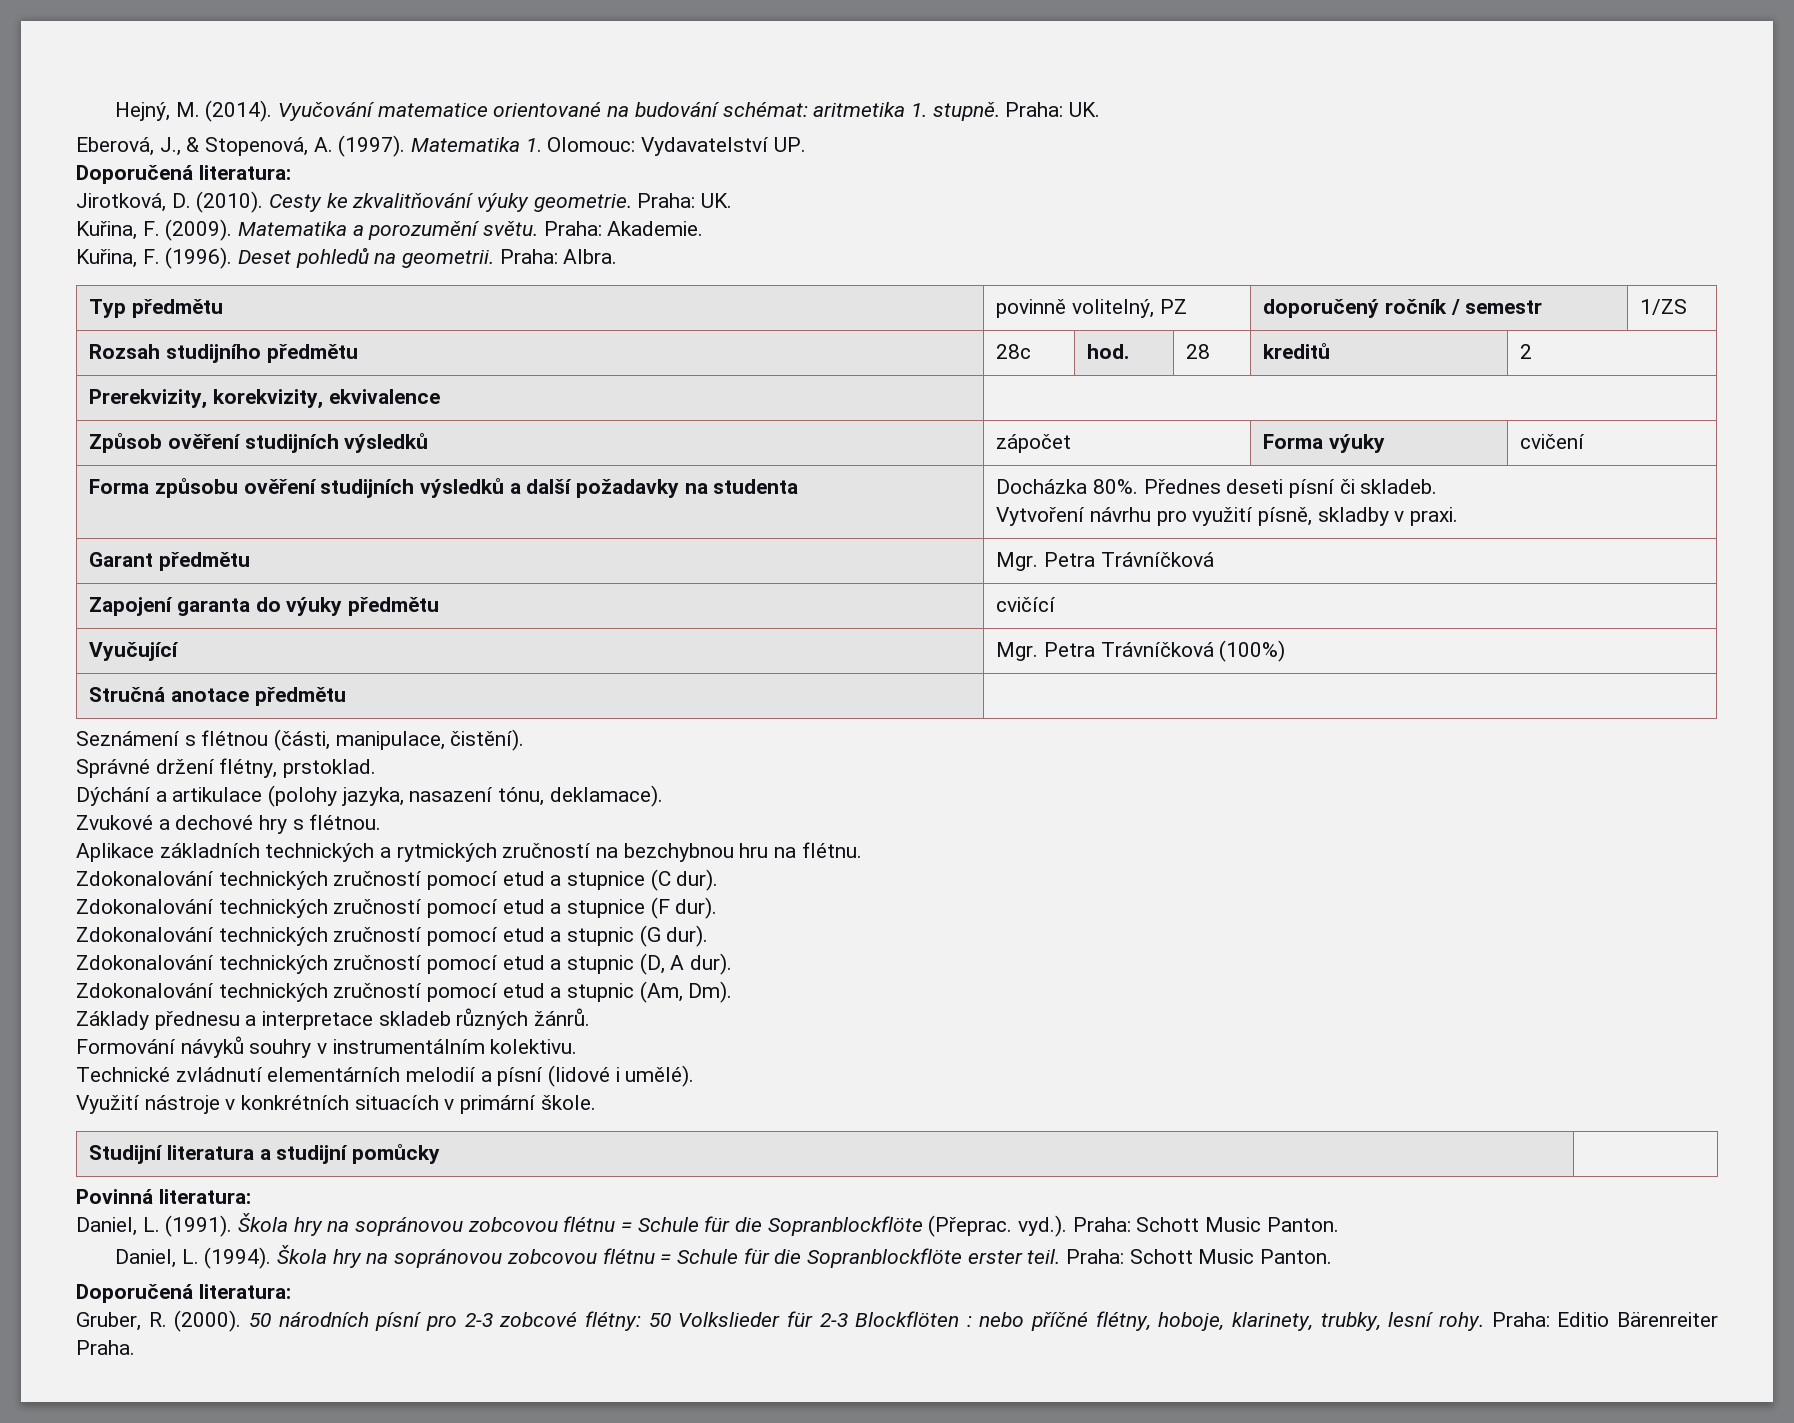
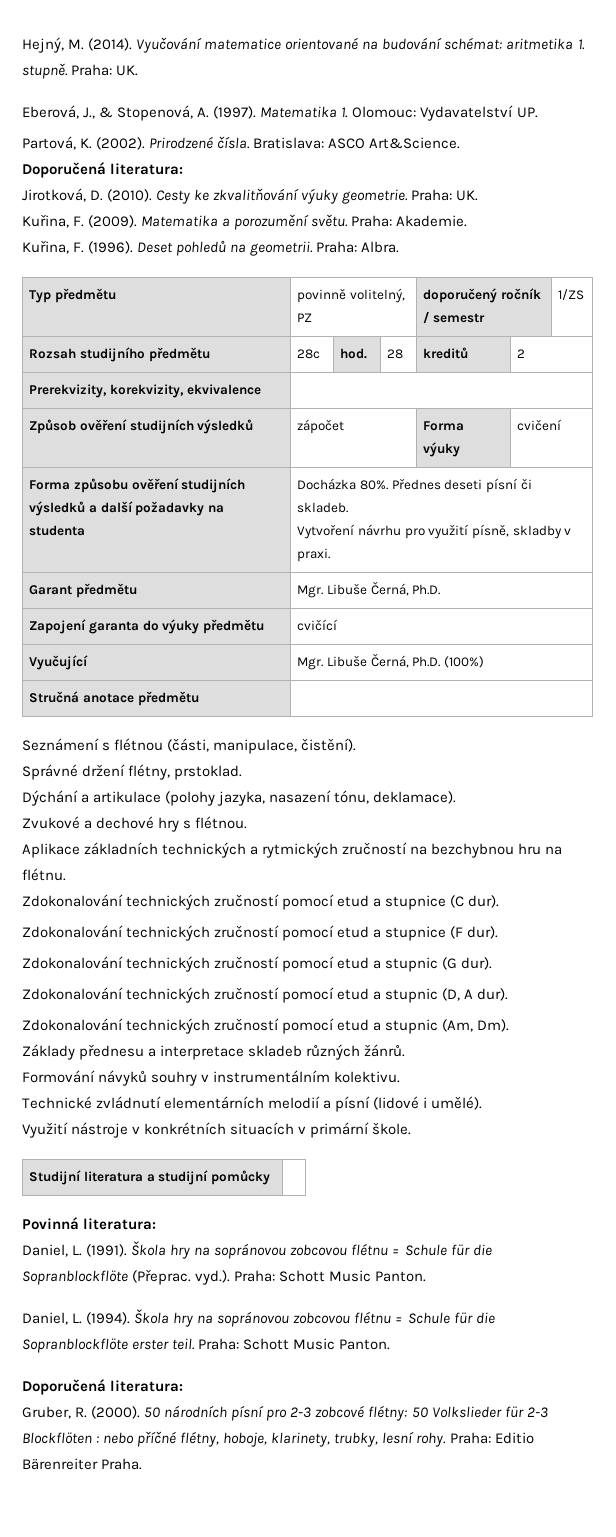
+ Partová, K. (2002). Prirodzené čísla. Bratislava: ASCO Art&Science.
- Garant předmětu | Mgr. Petra Trávníčková
+ Garant předmětu | Mgr. Libuše Černá, Ph.D.
- Vyučující | Mgr. Petra Trávníčková (100%)
+ Vyučující | Mgr. Libuše Černá, Ph.D. (100%)

